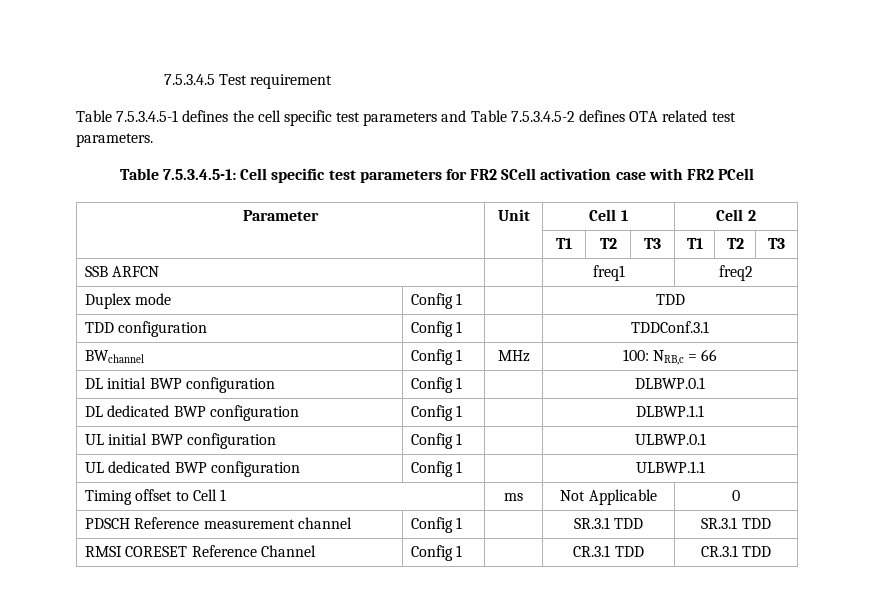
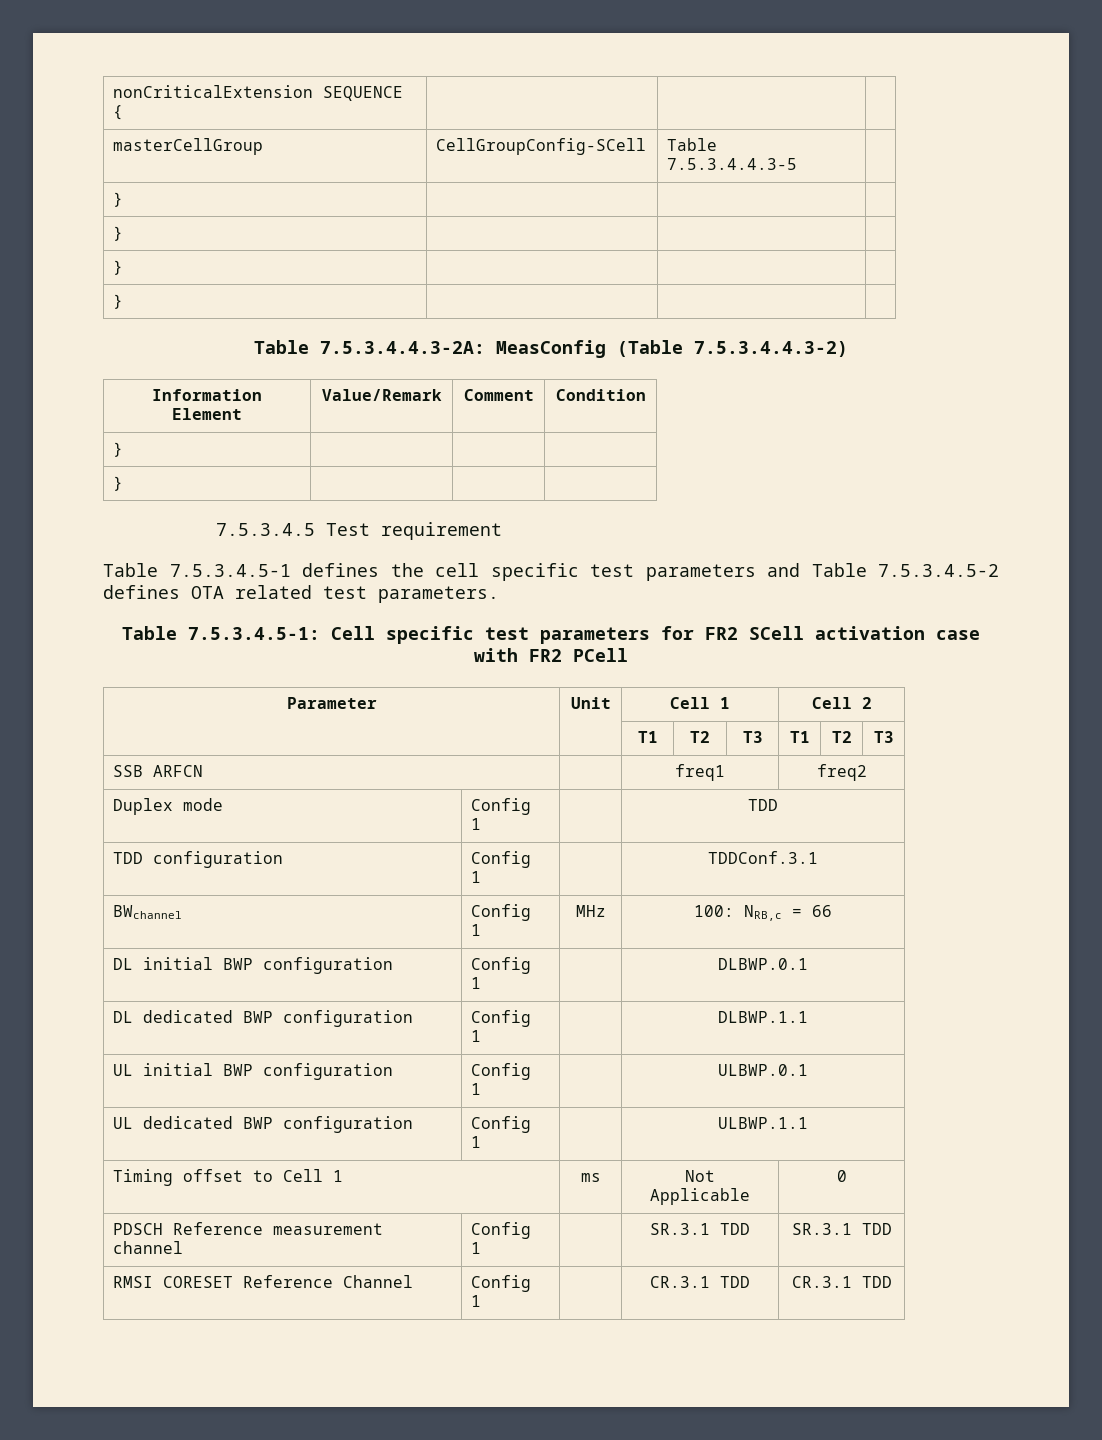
+ nonCriticalExtension SEQUENCE { | | |
+ masterCellGroup | CellGroupConfig-SCell | Table 7.5.3.4.4.3-5 |
+ } | | |
+ } | | |
+ } | | |
+ } | | |
+ Table 7.5.3.4.4.3-2A: MeasConfig (Table 7.5.3.4.4.3-2)
+ Information Element | Value/Remark | Comment | Condition
+ } | | |
+ } | | |

